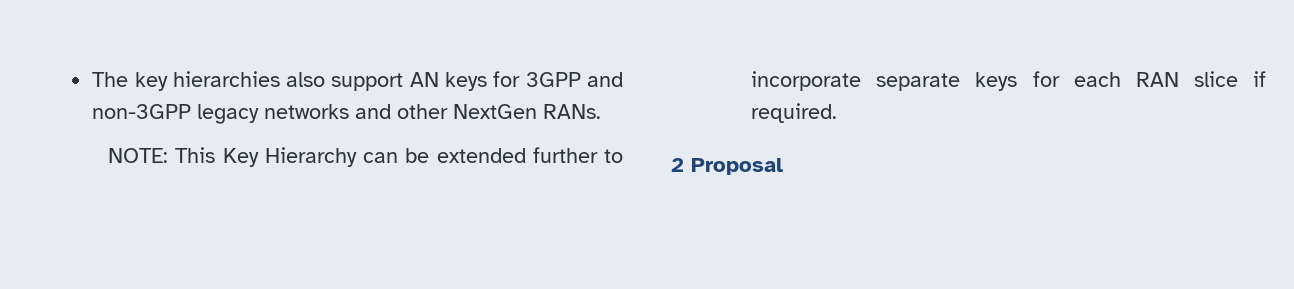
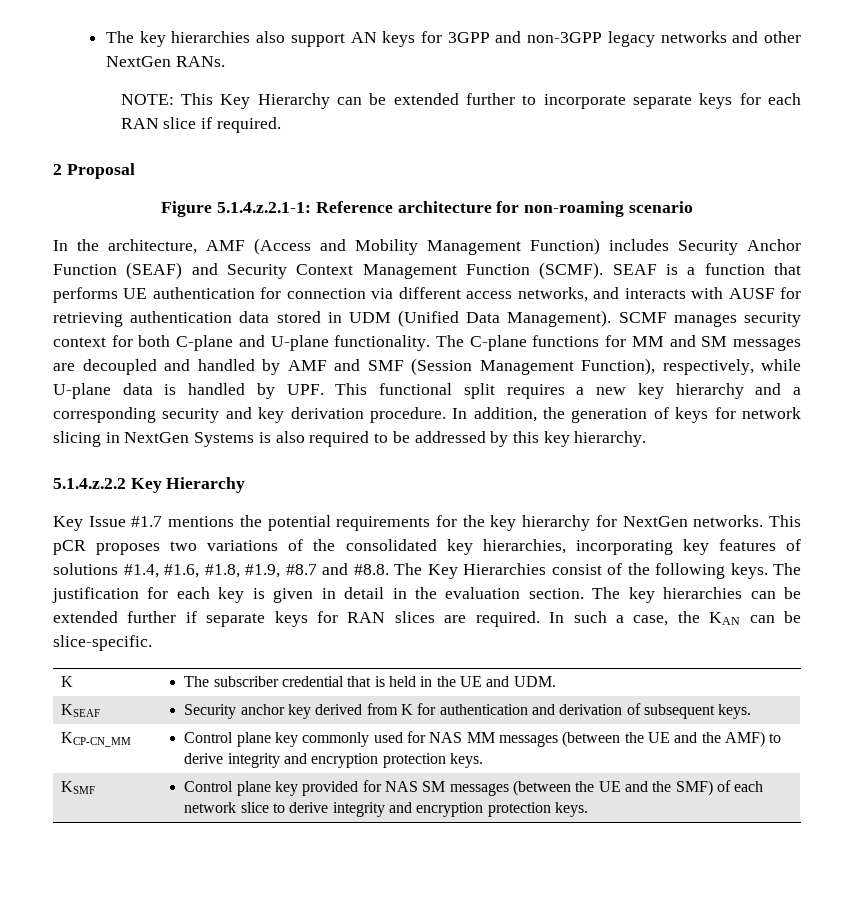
+ Figure 5.1.4.z.2.1-1: Reference architecture for non-roaming scenario
+ In the architecture, AMF (Access and Mobility Management Function) includes Security Anchor Function (SEAF) and Security Context Management Function (SCMF). SEAF is a function that performs UE authentication for connection via different access networks, and interacts with AUSF for retrieving authentication data stored in UDM (Unified Data Management). SCMF manages security context for both C-plane and U-plane functionality. The C-plane functions for MM and SM messages are decoupled and handled by AMF and SMF (Session Management Function), respectively, while U-plane data is handled by UPF. This functional split requires a new key hierarchy and a corresponding security and key derivation procedure. In addition, the generation of keys for network slicing in NextGen Systems is also required to be addressed by this key hierarchy.
+ 5.1.4.z.2.2 Key Hierarchy
+ Key Issue #1.7 mentions the potential requirements for the key hierarchy for NextGen networks. This pCR proposes two variations of the consolidated key hierarchies, incorporating key features of solutions #1.4, #1.6, #1.8, #1.9, #8.7 and #8.8. The Key Hierarchies consist of the following keys. The justification for each key is given in detail in the evaluation section. The key hierarchies can be extended further if separate keys for RAN slices are required. In such a case, the KAN can be slice-specific.
+ K | The subscriber credential that is held in the UE and UDM.
+ KSEAF | Security anchor key derived from K for authentication and derivation of subsequent keys.
+ KCP-CN_MM | Control plane key commonly used for NAS MM messages (between the UE and the AMF) to derive integrity and encryption protection keys.
+ KSMF | Control plane key provided for NAS SM messages (between the UE and the SMF) of each network slice to derive integrity and encryption protection keys.

